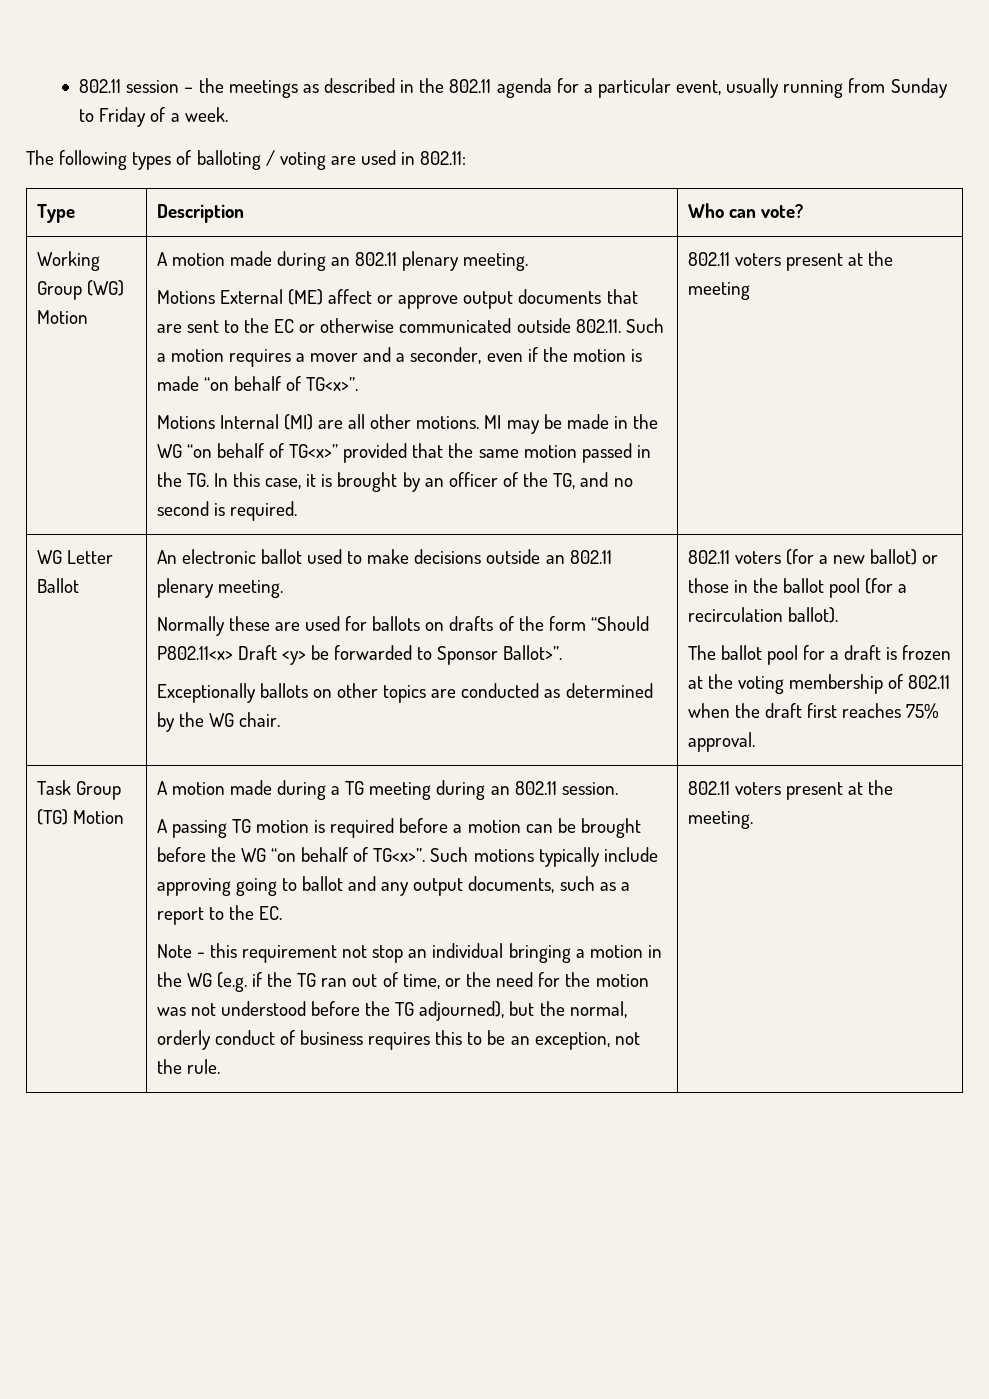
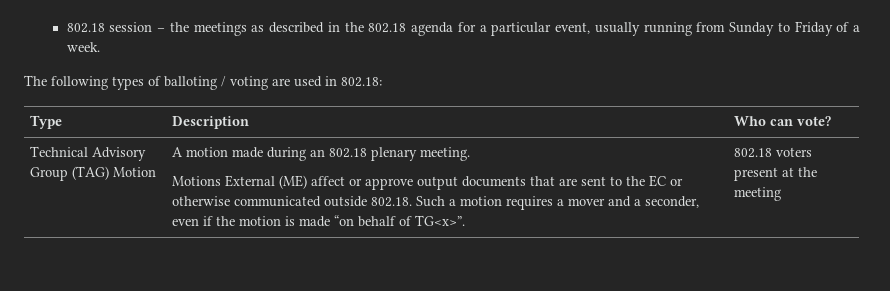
- 802.11 session – the meetings as described in the 802.11 agenda for a particular event, usually running from Sunday to Friday of a week.
+ 802.18 session – the meetings as described in the 802.18 agenda for a particular event, usually running from Sunday to Friday of a week.
- The following types of balloting / voting are used in 802.11:
+ The following types of balloting / voting are used in 802.18:
- Working Group (WG) Motion
+ Technical Advisory Group (TAG) Motion
- A motion made during an 802.11 plenary meeting.
+ A motion made during an 802.18 plenary meeting.
- Motions External (ME) affect or approve output documents that are sent to the EC or otherwise communicated outside 802.11. Such a motion requires a mover and a seconder, even if the motion is made “on behalf of TG<x>”.
+ Motions External (ME) affect or approve output documents that are sent to the EC or otherwise communicated outside 802.18. Such a motion requires a mover and a seconder, even if the motion is made “on behalf of TG<x>”.
- Motions Internal (MI) are all other motions. MI may be made in the WG “on behalf of TG<x>” provided that the same motion passed in the TG. In this case, it is brought by an officer of the TG, and no second is required. | 802.11 voters present at the meeting
+ 802.18 voters present at the meeting
- WG Letter Ballot | An electronic ballot used to make decisions outside an 802.11 plenary meeting.
- Normally these are used for ballots on drafts of the form “Should P802.11<x> Draft <y> be forwarded to Sponsor Ballot>”.
- Exceptionally ballots on other topics are conducted as determined by the WG chair. | 802.11 voters (for a new ballot) or those in the ballot pool (for a recirculation ballot).
- The ballot pool for a draft is frozen at the voting membership of 802.11 when the draft first reaches 75% approval.
- Task Group (TG) Motion | A motion made during a TG meeting during an 802.11 session.
- A passing TG motion is required before a motion can be brought before the WG “on behalf of TG<x>”. Such motions typically include approving going to ballot and any output documents, such as a report to the EC.
- Note - this requirement not stop an individual bringing a motion in the WG (e.g. if the TG ran out of time, or the need for the motion was not understood before the TG adjourned), but the normal, orderly conduct of business requires this to be an exception, not the rule. | 802.11 voters present at the meeting.

